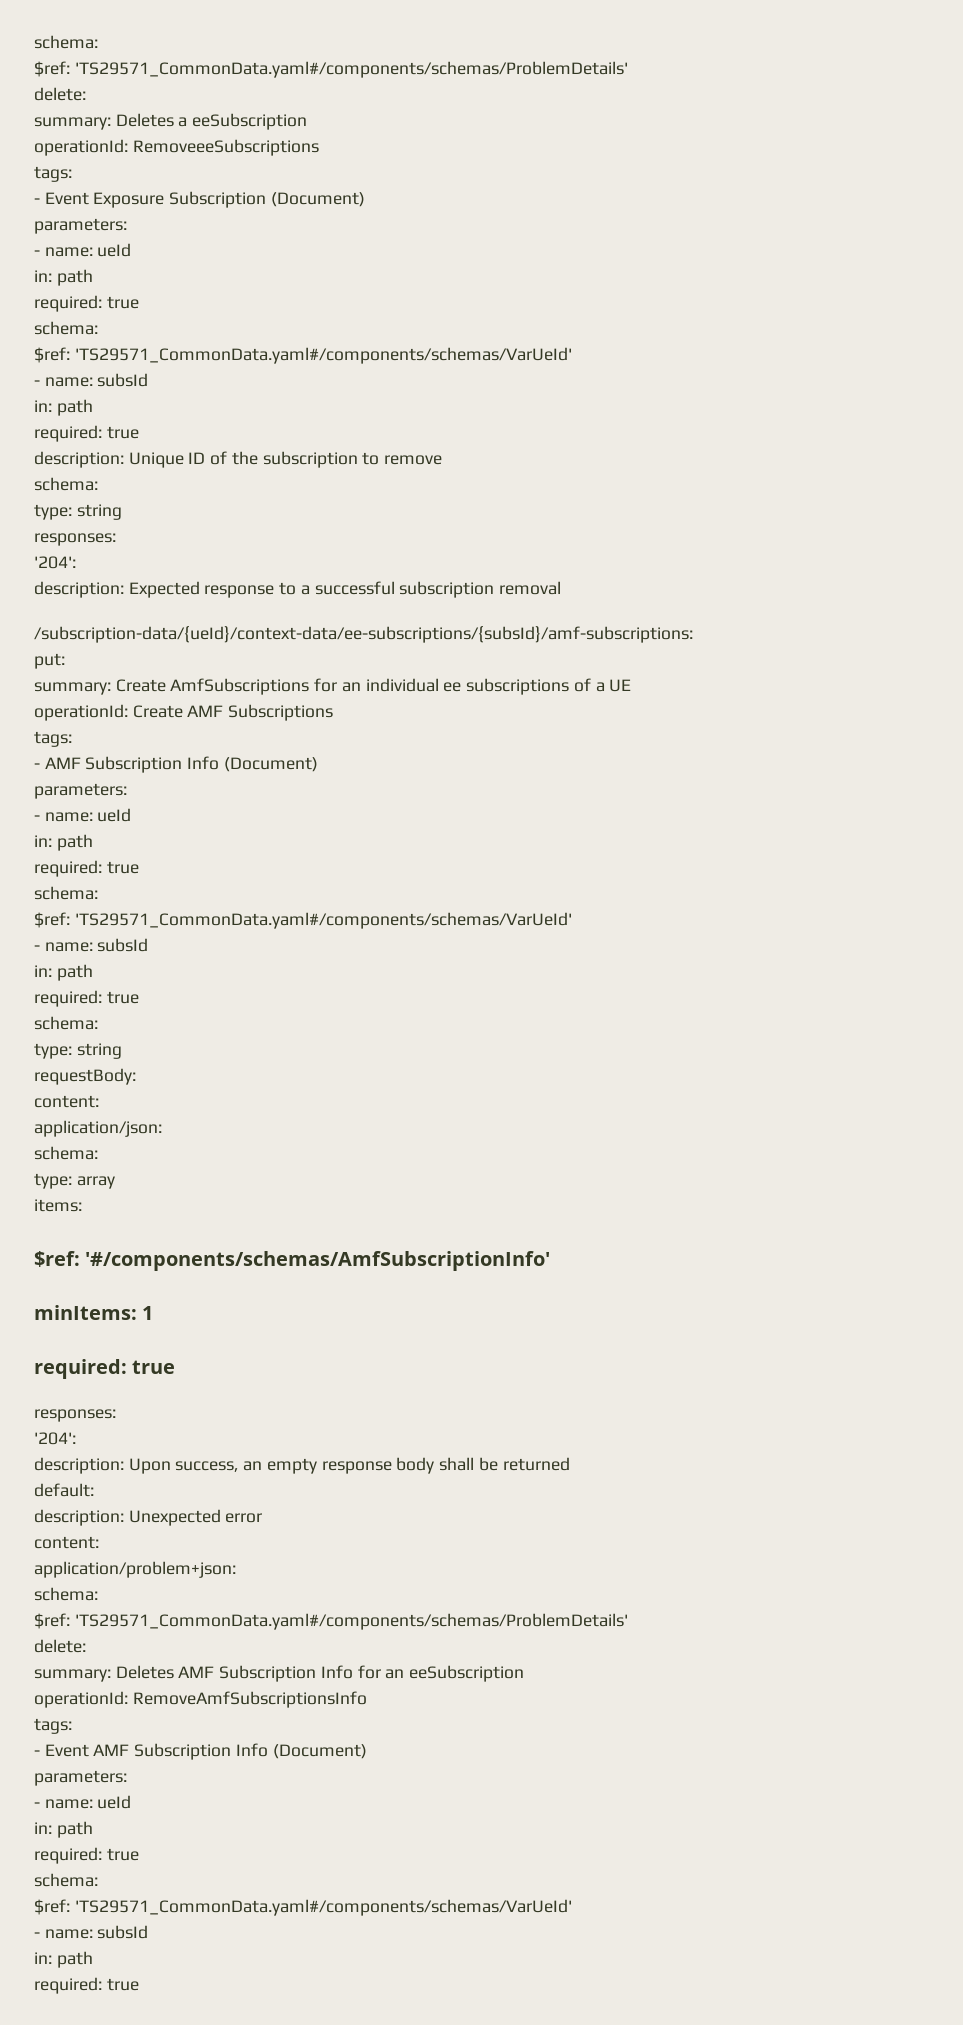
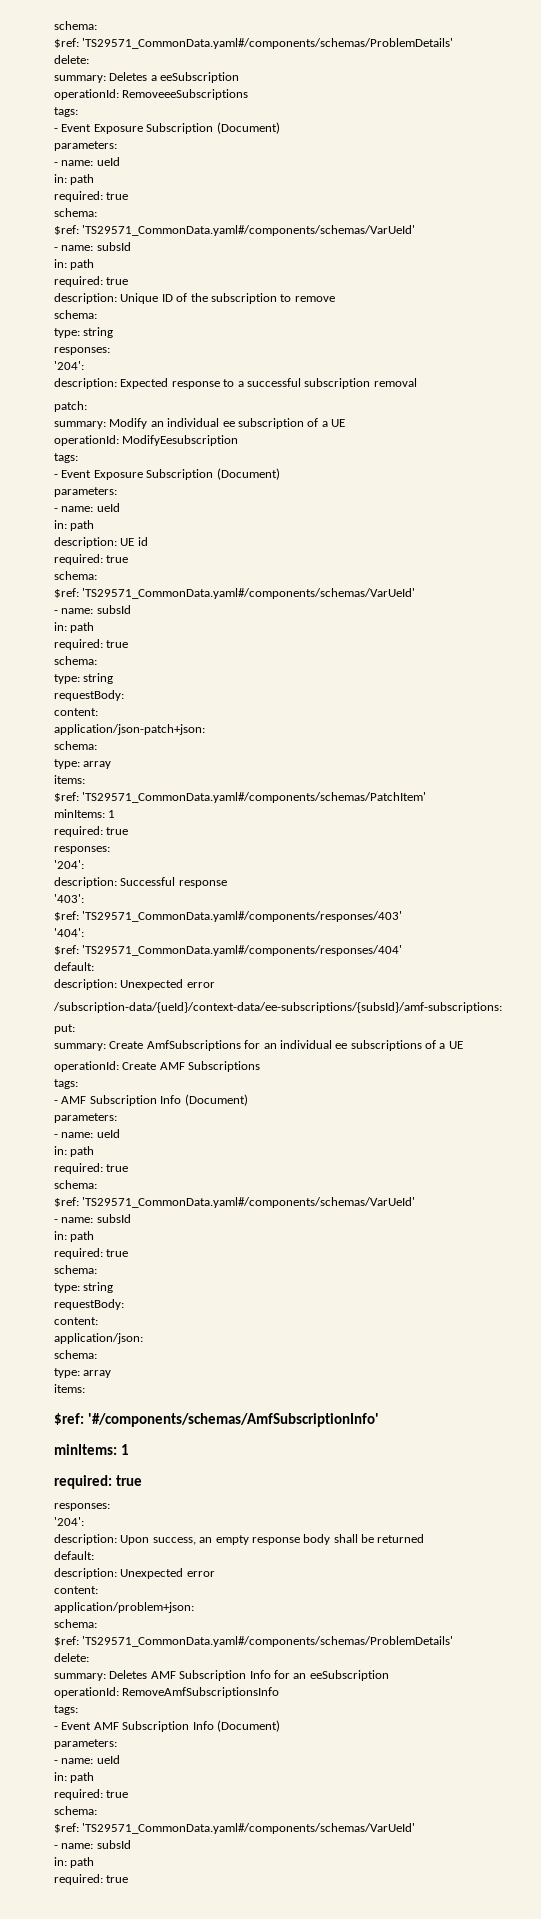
+ patch:
+ summary: Modify an individual ee subscription of a UE
+ operationId: ModifyEesubscription
+ tags:
+ - Event Exposure Subscription (Document)
+ parameters:
+ - name: ueId
+ in: path
+ description: UE id
+ required: true
+ schema:
+ $ref: 'TS29571_CommonData.yaml#/components/schemas/VarUeId'
+ - name: subsId
+ in: path
+ required: true
+ schema:
+ type: string
+ requestBody:
+ content:
+ application/json-patch+json:
+ schema:
+ type: array
+ items:
+ $ref: 'TS29571_CommonData.yaml#/components/schemas/PatchItem'
+ minItems: 1
+ required: true
+ responses:
+ '204':
+ description: Successful response
+ '403':
+ $ref: 'TS29571_CommonData.yaml#/components/responses/403'
+ '404':
+ $ref: 'TS29571_CommonData.yaml#/components/responses/404'
+ default:
+ description: Unexpected error

